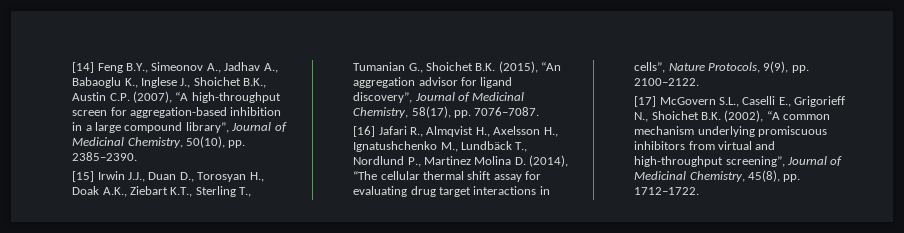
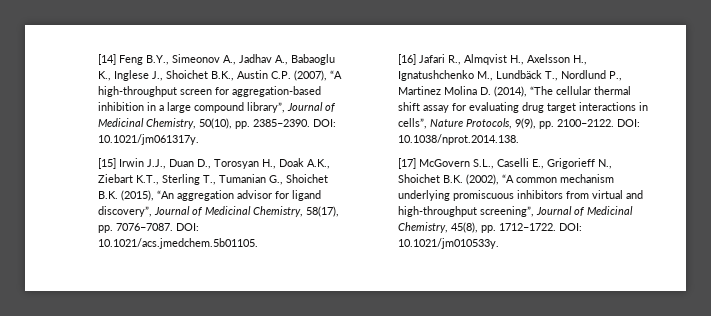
+ DOI: 10.1021/jm061317y.
+ DOI: 10.1021/acs.jmedchem.5b01105.
+ DOI: 10.1038/nprot.2014.138.
+ DOI: 10.1021/jm010533y.

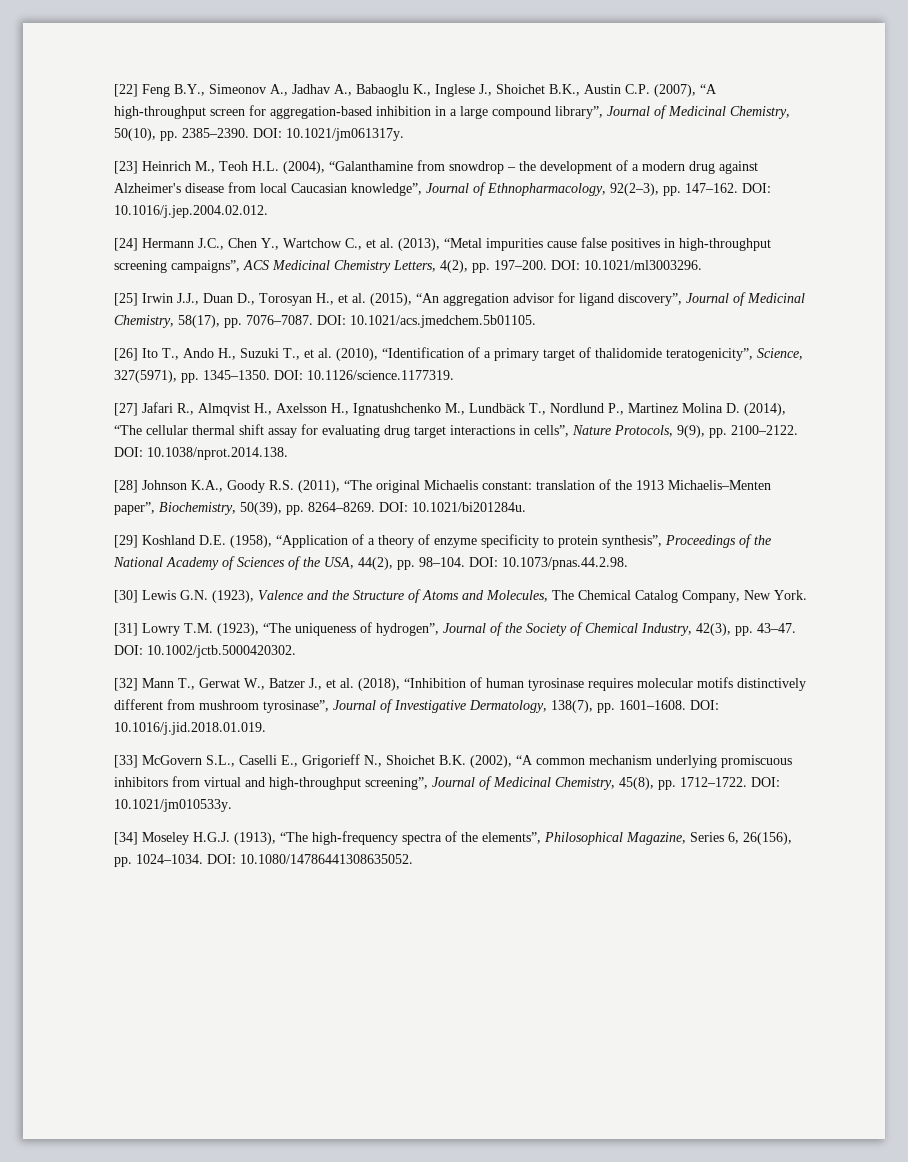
- [14] Feng B.Y., Simeonov A., Jadhav A., Babaoglu K., Inglese J., Shoichet B.K., Austin C.P. (2007), “A high-throughput screen for aggregation-based inhibition in a large compound library”, Journal of Medicinal Chemistry, 50(10), pp. 2385–2390.
+ [22] Feng B.Y., Simeonov A., Jadhav A., Babaoglu K., Inglese J., Shoichet B.K., Austin C.P. (2007), “A high-throughput screen for aggregation-based inhibition in a large compound library”, Journal of Medicinal Chemistry, 50(10), pp. 2385–2390.
- [15] Irwin J.J., Duan D., Torosyan H., Doak A.K., Ziebart K.T., Sterling T., Tumanian G., Shoichet B.K. (2015), “An aggregation advisor for ligand discovery”, Journal of Medicinal Chemistry, 58(17), pp. 7076–7087.
+ [23] Heinrich M., Teoh H.L. (2004), “Galanthamine from snowdrop – the development of a modern drug against Alzheimer's disease from local Caucasian knowledge”, Journal of Ethnopharmacology, 92(2–3), pp. 147–162. DOI: 10.1016/j.jep.2004.02.012.
+ [24] Hermann J.C., Chen Y., Wartchow C., et al. (2013), “Metal impurities cause false positives in high-throughput screening campaigns”, ACS Medicinal Chemistry Letters, 4(2), pp. 197–200. DOI: 10.1021/ml3003296.
+ [25] Irwin J.J., Duan D., Torosyan H., et al. (2015), “An aggregation advisor for ligand discovery”, Journal of Medicinal Chemistry, 58(17), pp. 7076–7087.
- [16] Jafari R., Almqvist H., Axelsson H., Ignatushchenko M., Lundbäck T., Nordlund P., Martinez Molina D. (2014), “The cellular thermal shift assay for evaluating drug target interactions in cells”, Nature Protocols, 9(9), pp. 2100–2122.
+ [26] Ito T., Ando H., Suzuki T., et al. (2010), “Identification of a primary target of thalidomide teratogenicity”, Science, 327(5971), pp. 1345–1350. DOI: 10.1126/science.1177319.
+ [27] Jafari R., Almqvist H., Axelsson H., Ignatushchenko M., Lundbäck T., Nordlund P., Martinez Molina D. (2014), “The cellular thermal shift assay for evaluating drug target interactions in cells”, Nature Protocols, 9(9), pp. 2100–2122.
- [17] McGovern S.L., Caselli E., Grigorieff N., Shoichet B.K. (2002), “A common mechanism underlying promiscuous inhibitors from virtual and high-throughput screening”, Journal of Medicinal Chemistry, 45(8), pp. 1712–1722.
+ [28] Johnson K.A., Goody R.S. (2011), “The original Michaelis constant: translation of the 1913 Michaelis–Menten paper”, Biochemistry, 50(39), pp. 8264–8269. DOI: 10.1021/bi201284u.
+ [29] Koshland D.E. (1958), “Application of a theory of enzyme specificity to protein synthesis”, Proceedings of the National Academy of Sciences of the USA, 44(2), pp. 98–104. DOI: 10.1073/pnas.44.2.98.
+ [30] Lewis G.N. (1923), Valence and the Structure of Atoms and Molecules, The Chemical Catalog Company, New York.
+ [31] Lowry T.M. (1923), “The uniqueness of hydrogen”, Journal of the Society of Chemical Industry, 42(3), pp. 43–47. DOI: 10.1002/jctb.5000420302.
+ [32] Mann T., Gerwat W., Batzer J., et al. (2018), “Inhibition of human tyrosinase requires molecular motifs distinctively different from mushroom tyrosinase”, Journal of Investigative Dermatology, 138(7), pp. 1601–1608. DOI: 10.1016/j.jid.2018.01.019.
+ [33] McGovern S.L., Caselli E., Grigorieff N., Shoichet B.K. (2002), “A common mechanism underlying promiscuous inhibitors from virtual and high-throughput screening”, Journal of Medicinal Chemistry, 45(8), pp. 1712–1722.
+ [34] Moseley H.G.J. (1913), “The high-frequency spectra of the elements”, Philosophical Magazine, Series 6, 26(156), pp. 1024–1034. DOI: 10.1080/14786441308635052.

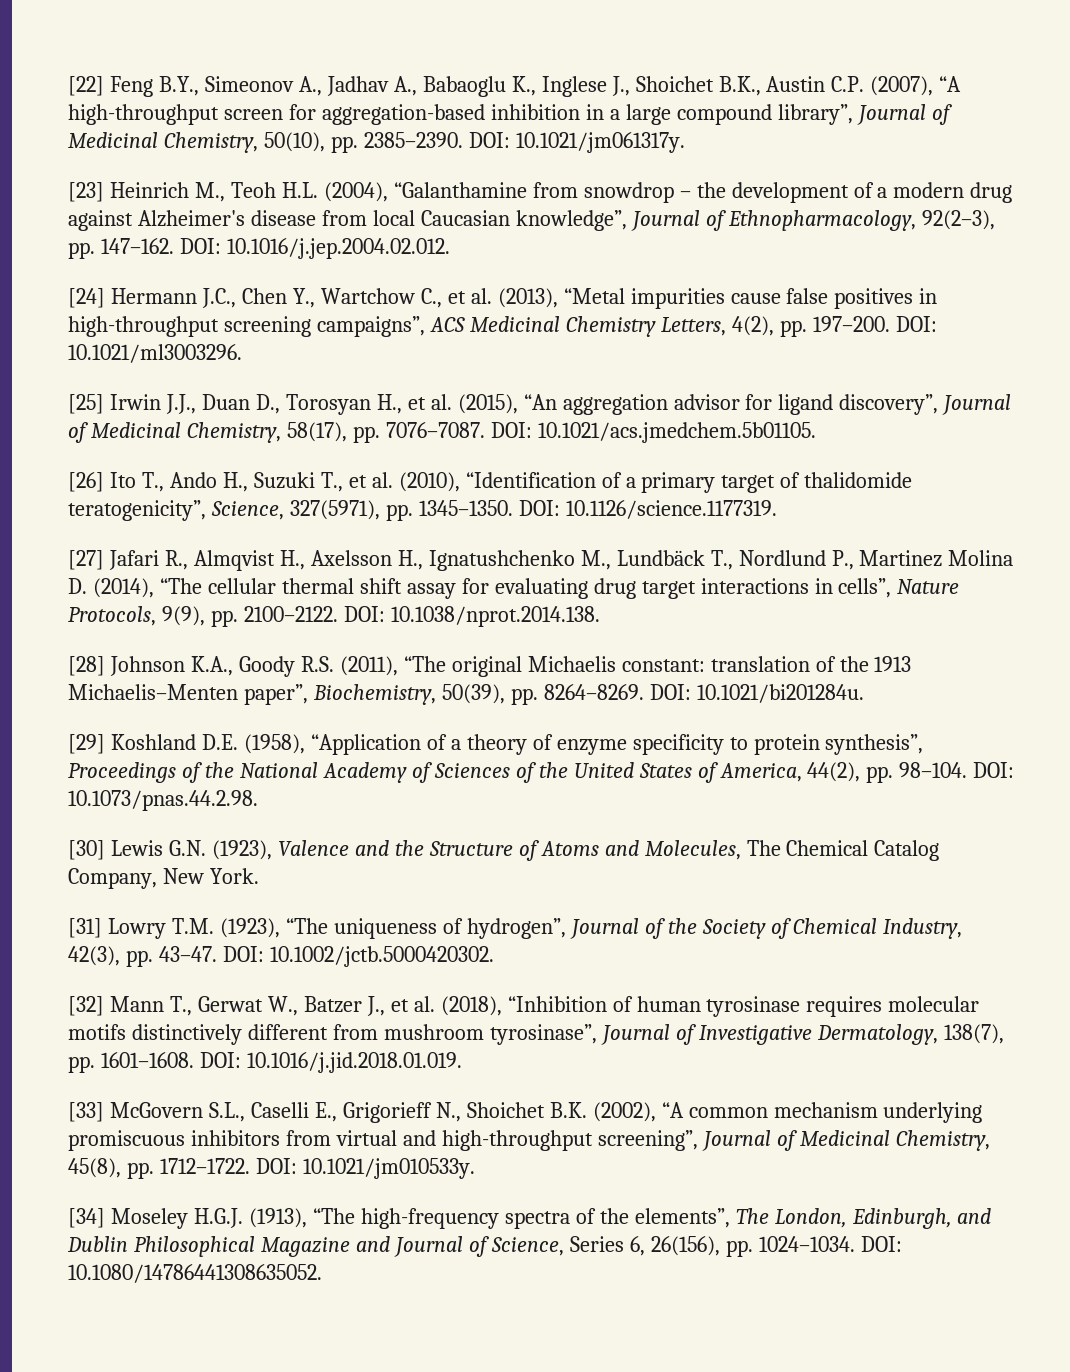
- [29] Koshland D.E. (1958), “Application of a theory of enzyme specificity to protein synthesis”, Proceedings of the National Academy of Sciences of the USA, 44(2), pp. 98–104.
+ [29] Koshland D.E. (1958), “Application of a theory of enzyme specificity to protein synthesis”, Proceedings of the National Academy of Sciences of the United States of America, 44(2), pp. 98–104.
- [34] Moseley H.G.J. (1913), “The high-frequency spectra of the elements”, Philosophical Magazine, Series 6, 26(156), pp. 1024–1034.
+ [34] Moseley H.G.J. (1913), “The high-frequency spectra of the elements”, The London, Edinburgh, and Dublin Philosophical Magazine and Journal of Science, Series 6, 26(156), pp. 1024–1034.

